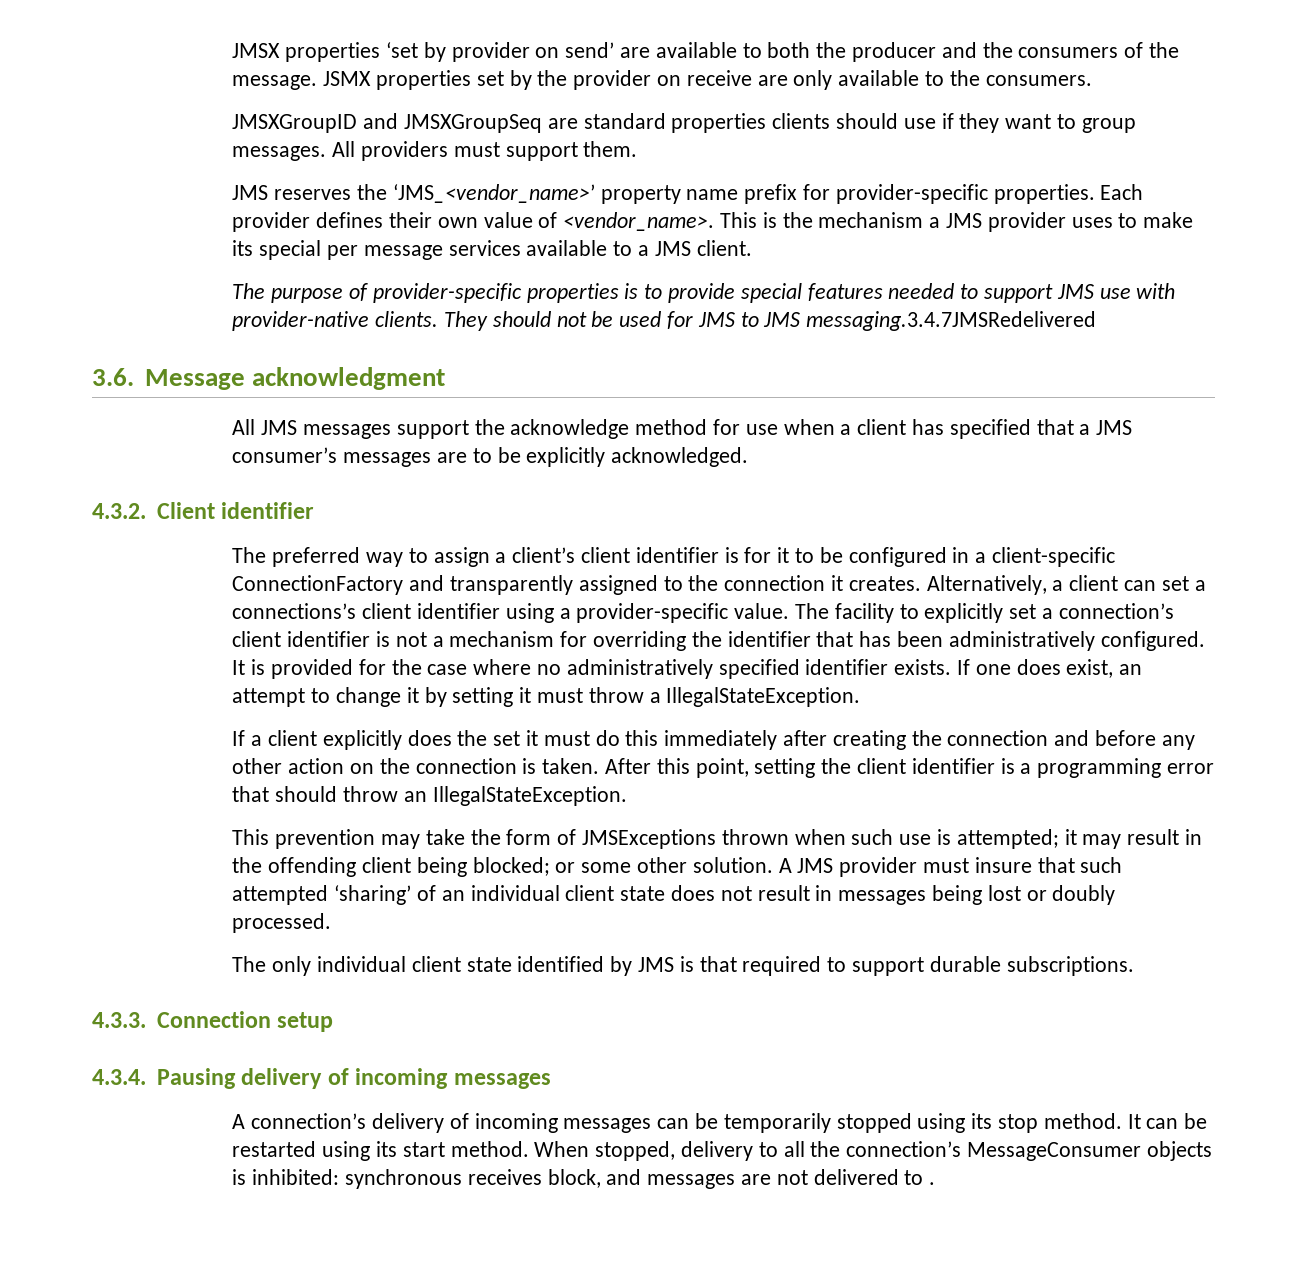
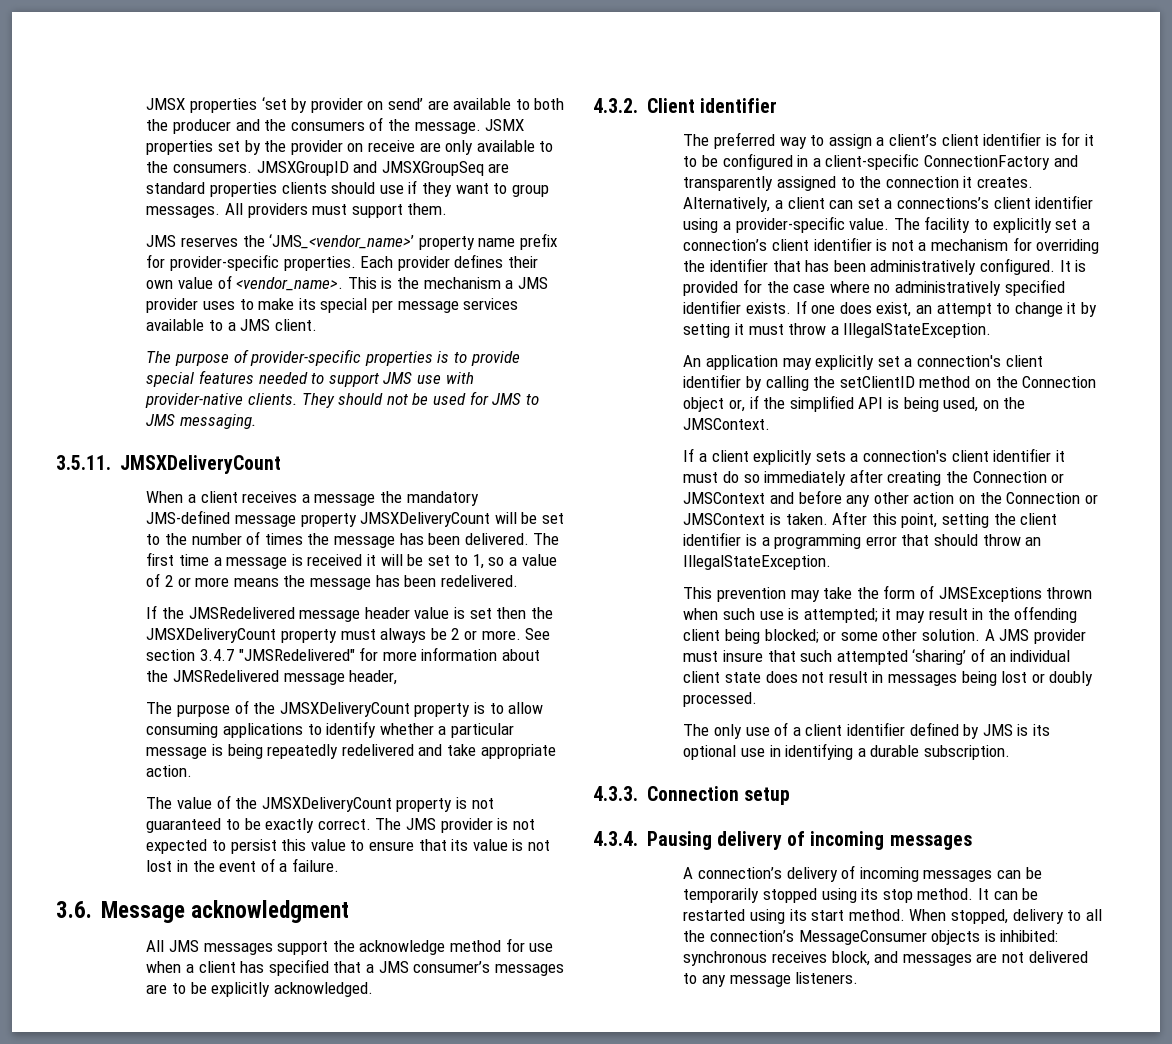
- JSMX properties set by the provider on receive are only available to the consumers.
- JMSXGroupID and JMSXGroupSeq are standard properties clients should use if they want to group messages.
+ JSMX properties set by the provider on receive are only available to the consumers. JMSXGroupID and JMSXGroupSeq are standard properties clients should use if they want to group messages.
- They should not be used for JMS to JMS messaging.3.4.7JMSRedelivered
+ They should not be used for JMS to JMS messaging.
+ 3.5.11. JMSXDeliveryCount
+ When a client receives a message the mandatory JMS-defined message property JMSXDeliveryCount will be set to the number of times the message has been delivered. The first time a message is received it will be set to 1, so a value of 2 or more means the message has been redelivered.
+ If the JMSRedelivered message header value is set then the JMSXDeliveryCount property must always be 2 or more. See section 3.4.7 "JMSRedelivered" for more information about the JMSRedelivered message header,
+ The purpose of the JMSXDeliveryCount property is to allow consuming applications to identify whether a particular message is being repeatedly redelivered and take appropriate action.
+ The value of the JMSXDeliveryCount property is not guaranteed to be exactly correct. The JMS provider is not expected to persist this value to ensure that its value is not lost in the event of a failure.
+ An application may explicitly set a connection's client identifier by calling the setClientID method on the Connection object or, if the simplified API is being used, on the JMSContext.
- If a client explicitly does the set it must do this immediately after creating the connection and before any other action on the connection is taken.
+ If a client explicitly sets a connection's client identifier it must do so immediately after creating the Connection or JMSContext and before any other action on the Connection or JMSContext is taken.
- The only individual client state identified by JMS is that required to support durable subscriptions.
+ The only use of a client identifier defined by JMS is its optional use in identifying a durable subscription.
- When stopped, delivery to all the connection’s MessageConsumer objects is inhibited: synchronous receives block, and messages are not delivered to .
+ When stopped, delivery to all the connection’s MessageConsumer objects is inhibited: synchronous receives block, and messages are not delivered to any message listeners.

